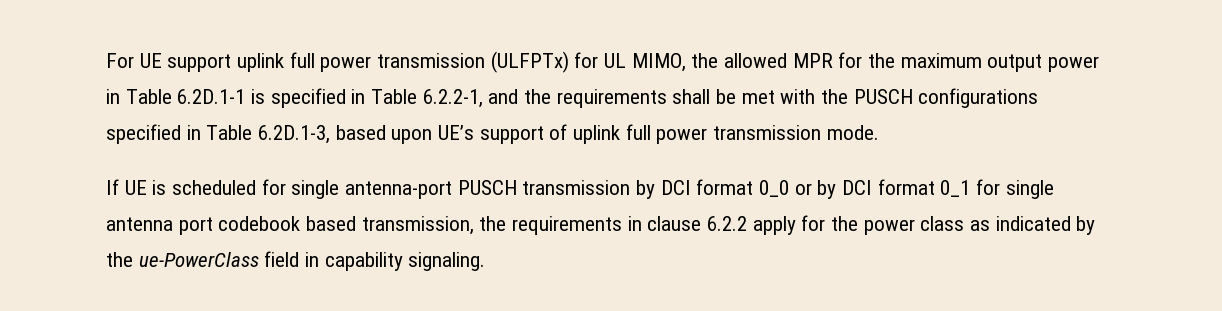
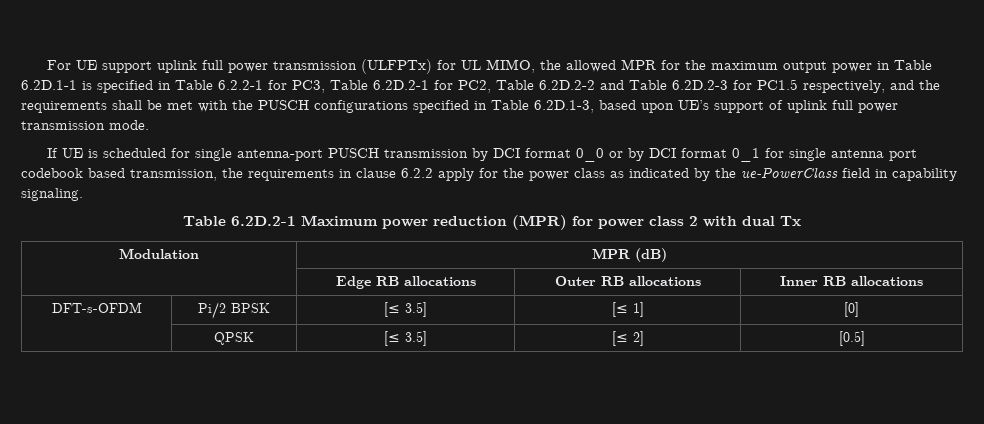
- For UE support uplink full power transmission (ULFPTx) for UL MIMO, the allowed MPR for the maximum output power in Table 6.2D.1-1 is specified in Table 6.2.2-1, and the requirements shall be met with the PUSCH configurations specified in Table 6.2D.1-3, based upon UE’s support of uplink full power transmission mode.
+ For UE support uplink full power transmission (ULFPTx) for UL MIMO, the allowed MPR for the maximum output power in Table 6.2D.1-1 is specified in Table 6.2.2-1 for PC3, Table 6.2D.2-1 for PC2, Table 6.2D.2-2 and Table 6.2D.2-3 for PC1.5 respectively, and the requirements shall be met with the PUSCH configurations specified in Table 6.2D.1-3, based upon UE’s support of uplink full power transmission mode.
+ Table 6.2D.2-1 Maximum power reduction (MPR) for power class 2 with dual Tx
+ Modulation | MPR (dB)
+ | Edge RB allocations | Outer RB allocations | Inner RB allocations
+ DFT-s-OFDM | Pi/2 BPSK | [≤ 3.5] | [≤ 1] | [0]
+ | QPSK | [≤ 3.5] | [≤ 2] | [0.5]

